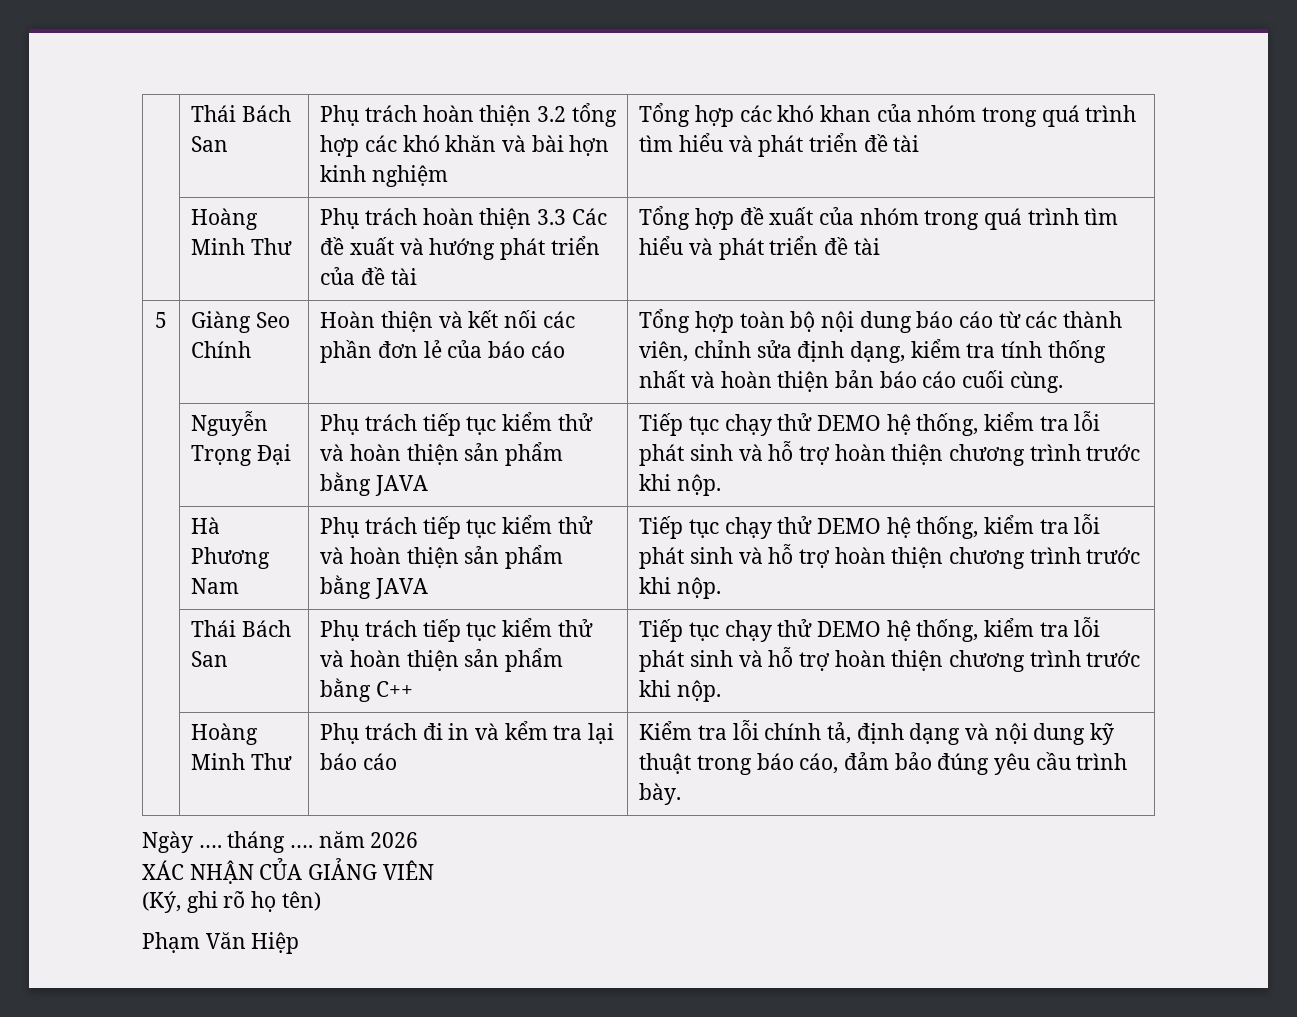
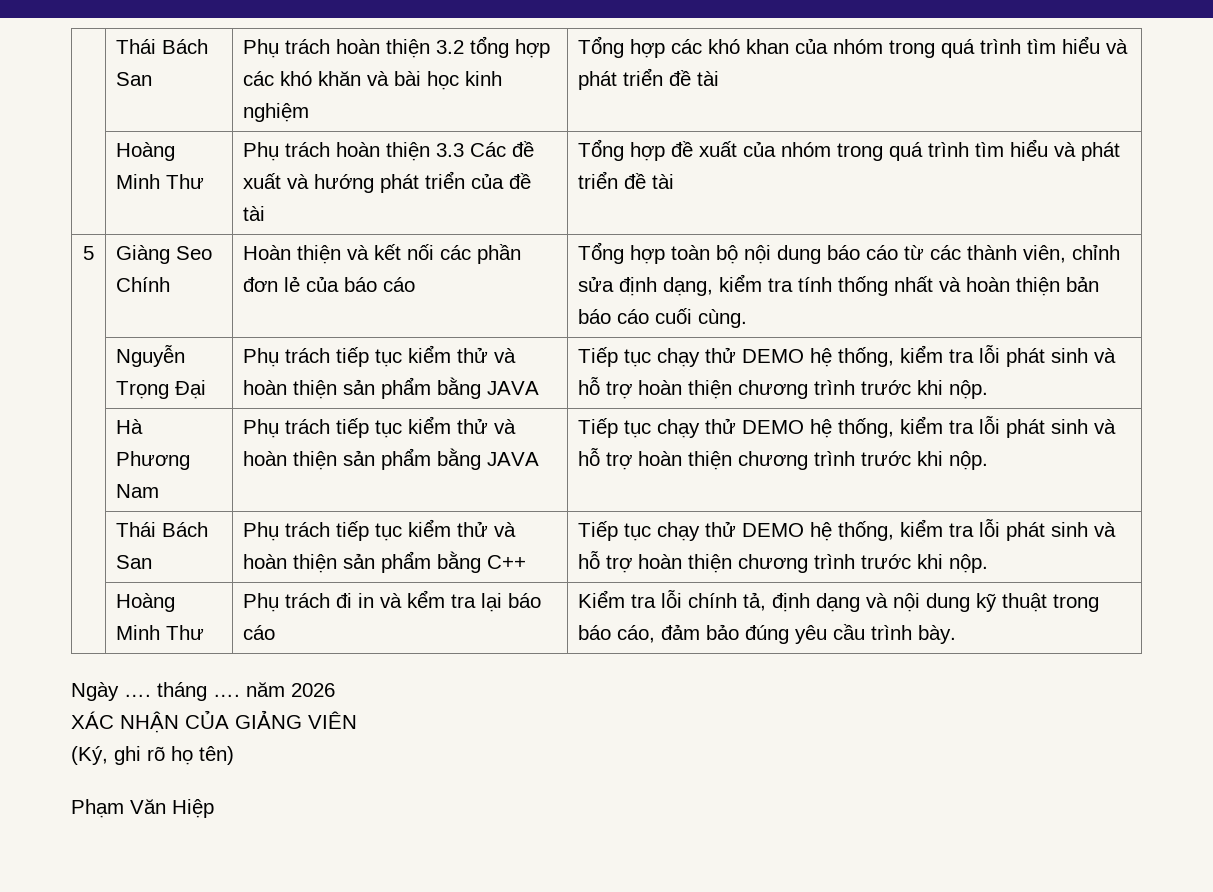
- | Thái Bách San | Phụ trách hoàn thiện 3.2 tổng hợp các khó khăn và bài hợn kinh nghiệm | Tổng hợp các khó khan của nhóm trong quá trình tìm hiểu và phát triển đề tài
+ | Thái Bách San | Phụ trách hoàn thiện 3.2 tổng hợp các khó khăn và bài học kinh nghiệm | Tổng hợp các khó khan của nhóm trong quá trình tìm hiểu và phát triển đề tài

